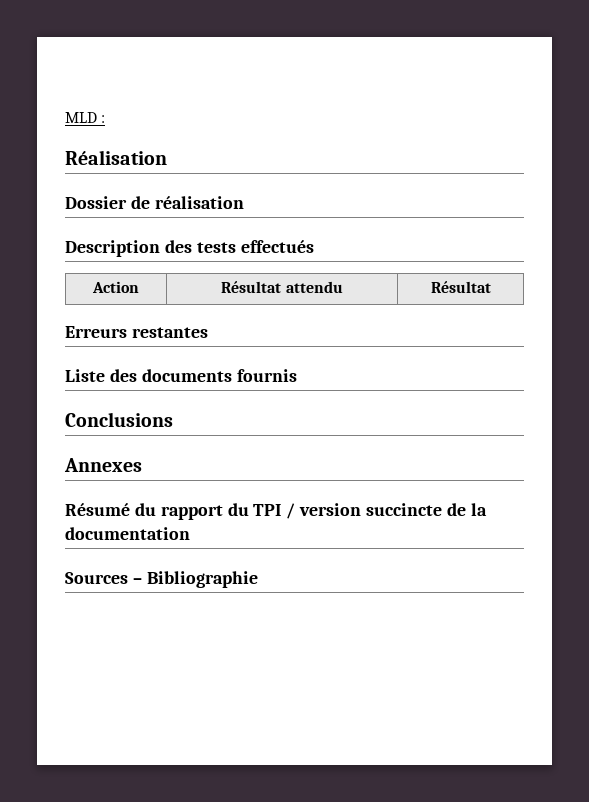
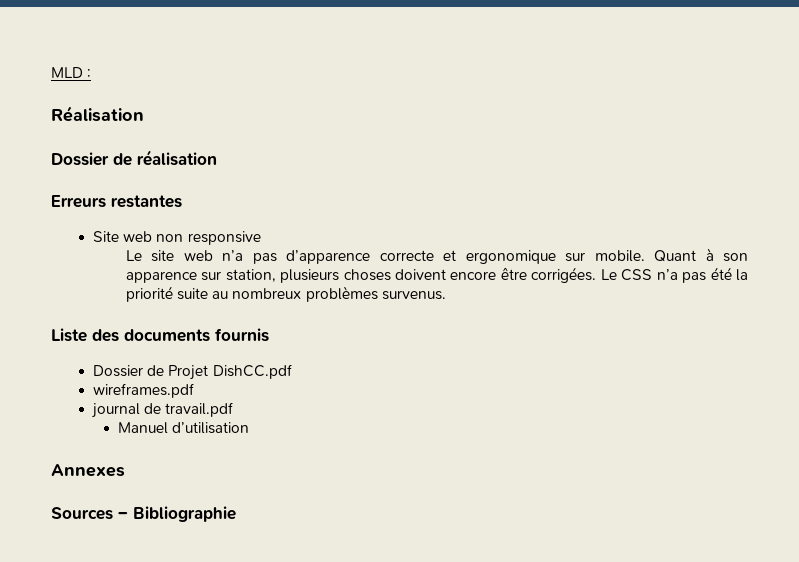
- Description des tests effectués
- Action | Résultat attendu | Résultat
  Erreurs restantes
+ Site web non responsive
+ Le site web n’a pas d’apparence correcte et ergonomique sur mobile. Quant à son apparence sur station, plusieurs choses doivent encore être corrigées. Le CSS n’a pas été la priorité suite au nombreux problèmes survenus.
  Liste des documents fournis
- Conclusions
+ Dossier de Projet DishCC.pdf
+ wireframes.pdf
+ journal de travail.pdf
+ Manuel d’utilisation
  Annexes
- Résumé du rapport du TPI / version succincte de la documentation

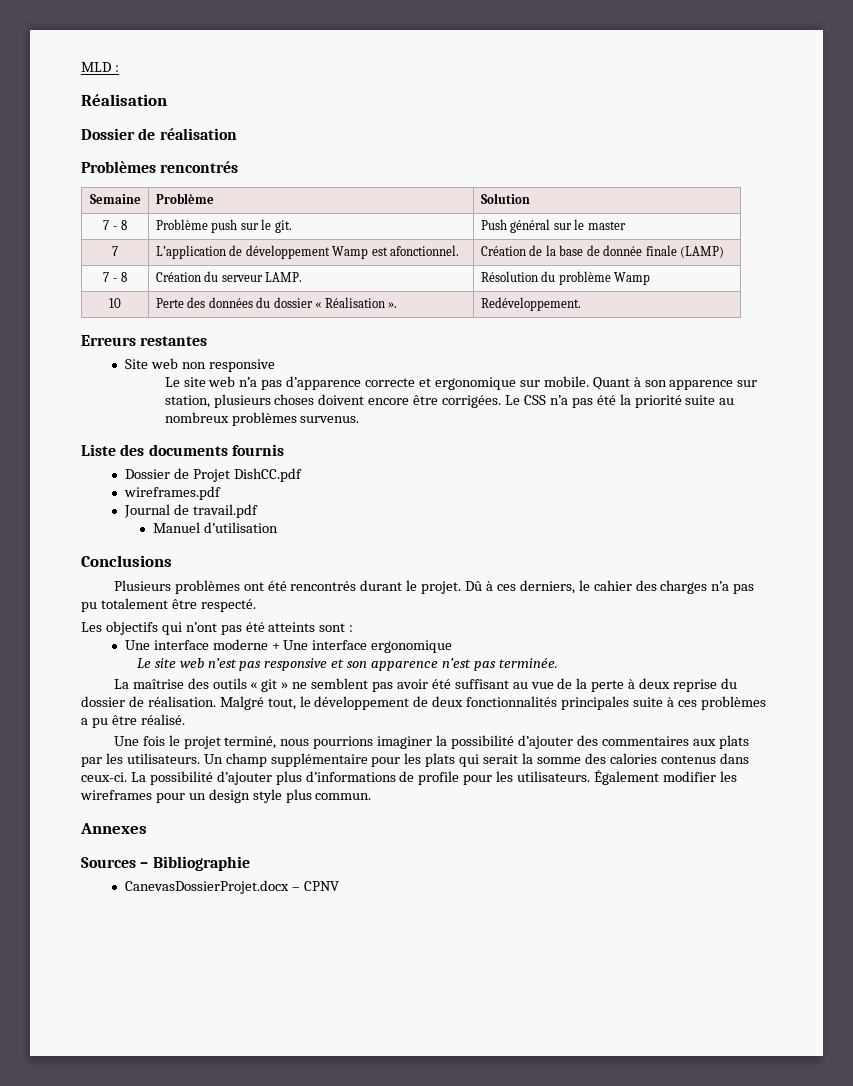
+ Problèmes rencontrés
+ Semaine | Problème | Solution
+ 7 - 8 | Problème push sur le git. | Push général sur le master
+ 7 | L’application de développement Wamp est afonctionnel. | Création de la base de donnée finale (LAMP)
+ 7 - 8 | Création du serveur LAMP. | Résolution du problème Wamp
+ 10 | Perte des données du dossier « Réalisation ». | Redéveloppement.
- journal de travail.pdf
+ Journal de travail.pdf
+ Conclusions
+ Plusieurs problèmes ont été rencontrés durant le projet. Dû à ces derniers, le cahier des charges n’a pas pu totalement être respecté.
+ Les objectifs qui n’ont pas été atteints sont :
+ Une interface moderne + Une interface ergonomique
+ Le site web n’est pas responsive et son apparence n’est pas terminée.
+ La maîtrise des outils « git » ne semblent pas avoir été suffisant au vue de la perte à deux reprise du dossier de réalisation. Malgré tout, le développement de deux fonctionnalités principales suite à ces problèmes a pu être réalisé.
+ Une fois le projet terminé, nous pourrions imaginer la possibilité d’ajouter des commentaires aux plats par les utilisateurs. Un champ supplémentaire pour les plats qui serait la somme des calories contenus dans ceux-ci. La possibilité d’ajouter plus d’informations de profile pour les utilisateurs. Également modifier les wireframes pour un design style plus commun.
+ CanevasDossierProjet.docx – CPNV

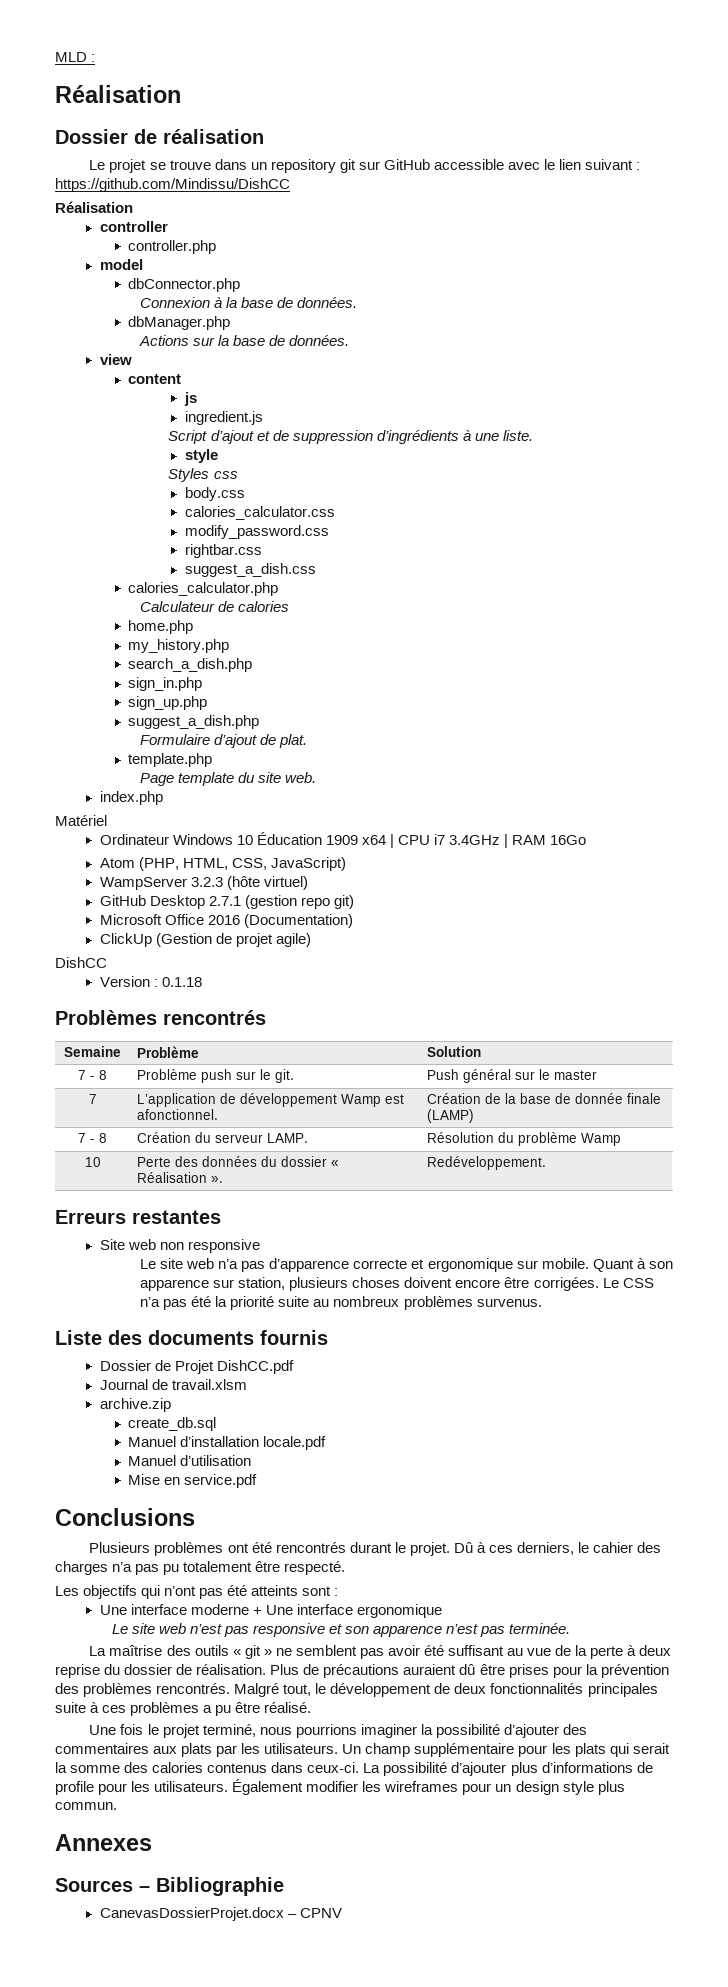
+ Le projet se trouve dans un repository git sur GitHub accessible avec le lien suivant : https://github.com/Mindissu/DishCC
+ Réalisation
+ controller
+ controller.php
+ model
+ dbConnector.php
+ Connexion à la base de données.
+ dbManager.php
+ Actions sur la base de données.
+ view
+ content
+ js
+ ingredient.js
+ Script d’ajout et de suppression d’ingrédients à une liste.
+ style
+ Styles css
+ body.css
+ calories_calculator.css
+ modify_password.css
+ rightbar.css
+ suggest_a_dish.css
+ calories_calculator.php
+ Calculateur de calories
+ home.php
+ my_history.php
+ search_a_dish.php
+ sign_in.php
+ sign_up.php
+ suggest_a_dish.php
+ Formulaire d’ajout de plat.
+ template.php
+ Page template du site web.
+ index.php
+ Matériel
+ Ordinateur Windows 10 Éducation 1909 x64 | CPU i7 3.4GHz | RAM 16Go
+ Atom (PHP, HTML, CSS, JavaScript)
+ WampServer 3.2.3 (hôte virtuel)
+ GitHub Desktop 2.7.1 (gestion repo git)
+ Microsoft Office 2016 (Documentation)
+ ClickUp (Gestion de projet agile)
+ DishCC
+ Version : 0.1.18
- wireframes.pdf
- Journal de travail.pdf
+ Journal de travail.xlsm
+ archive.zip
+ create_db.sql
+ Manuel d’installation locale.pdf
+ Mise en service.pdf
+ Plus de précautions auraient dû être prises pour la prévention des problèmes rencontrés.

